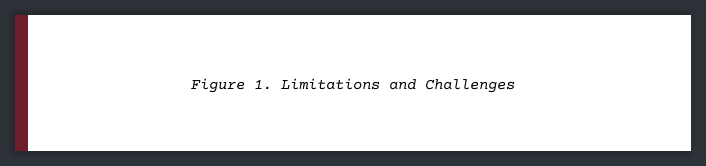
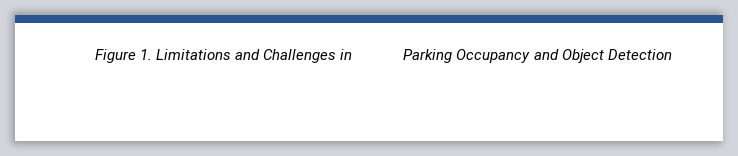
- Figure 1. Limitations and Challenges
+ Figure 1. Limitations and Challenges in Parking Occupancy and Object Detection

